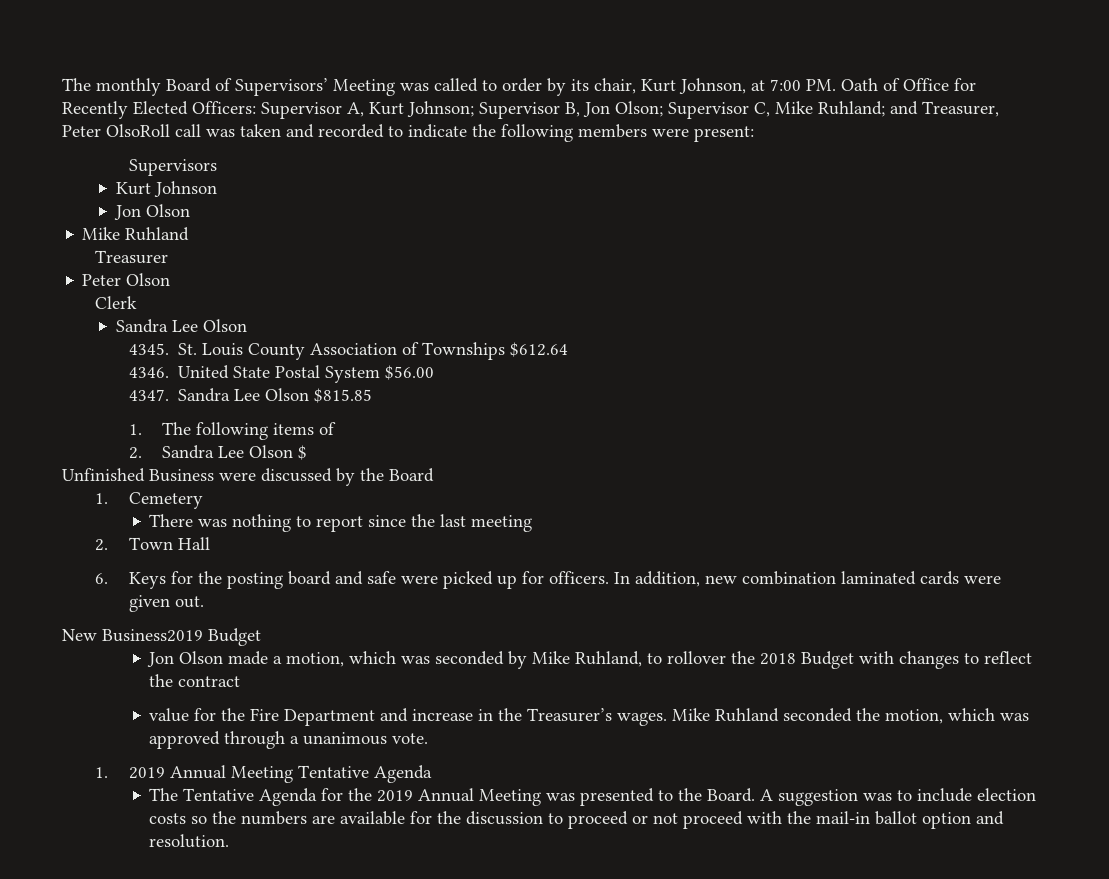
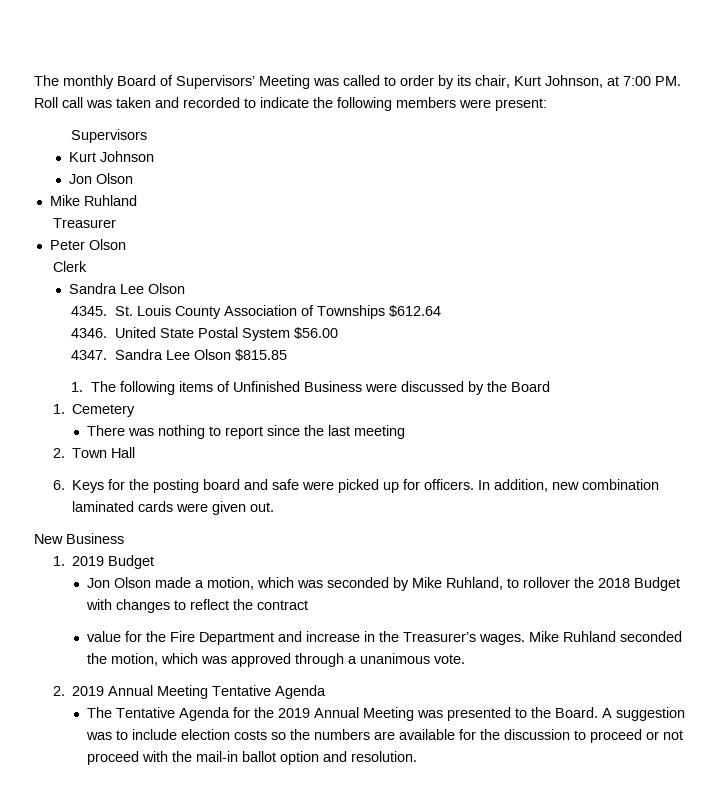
- The monthly Board of Supervisors’ Meeting was called to order by its chair, Kurt Johnson, at 7:00 PM. Oath of Office for Recently Elected Officers: Supervisor A, Kurt Johnson; Supervisor B, Jon Olson; Supervisor C, Mike Ruhland; and Treasurer, Peter OlsoRoll call was taken and recorded to indicate the following members were present:
+ The monthly Board of Supervisors’ Meeting was called to order by its chair, Kurt Johnson, at 7:00 PM. Roll call was taken and recorded to indicate the following members were present:
- 1. The following items of
- 2. Sandra Lee Olson $
- Unfinished Business were discussed by the Board
+ 1. The following items of Unfinished Business were discussed by the Board
- New Business2019 Budget
+ New Business
+ 1. 2019 Budget
- 1. 2019 Annual Meeting Tentative Agenda
+ 2. 2019 Annual Meeting Tentative Agenda

